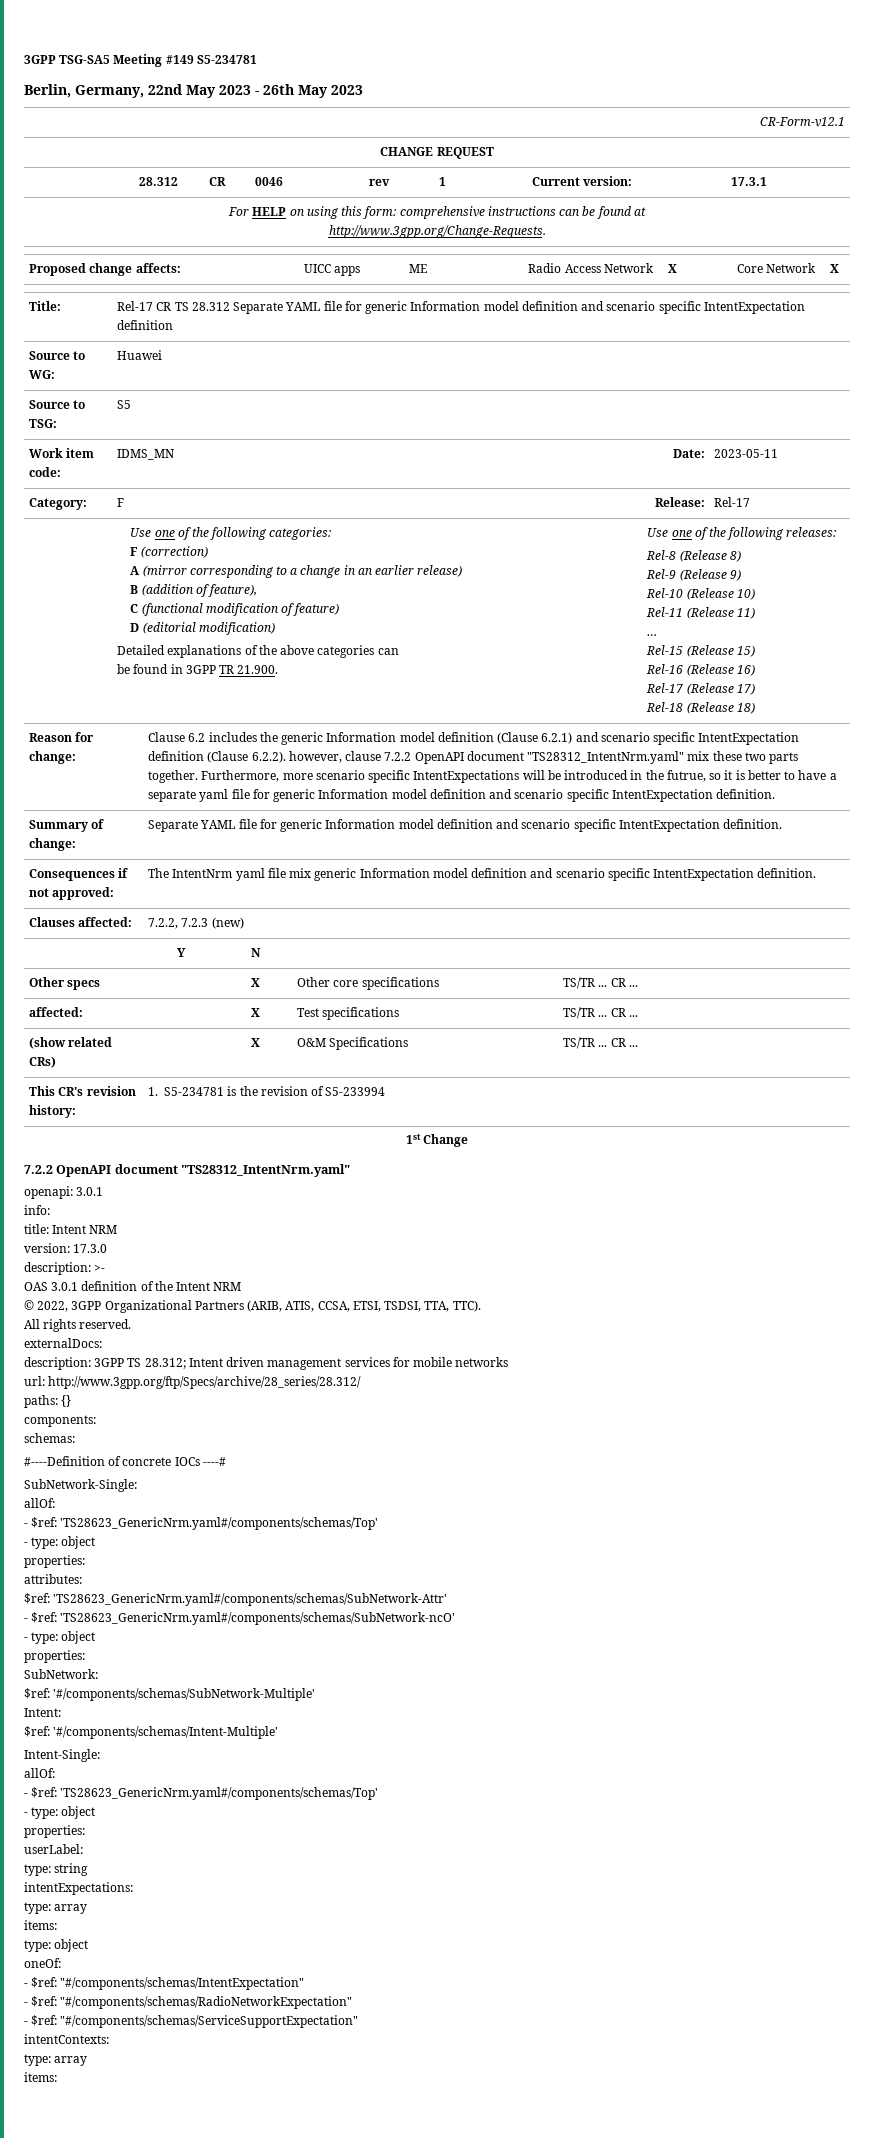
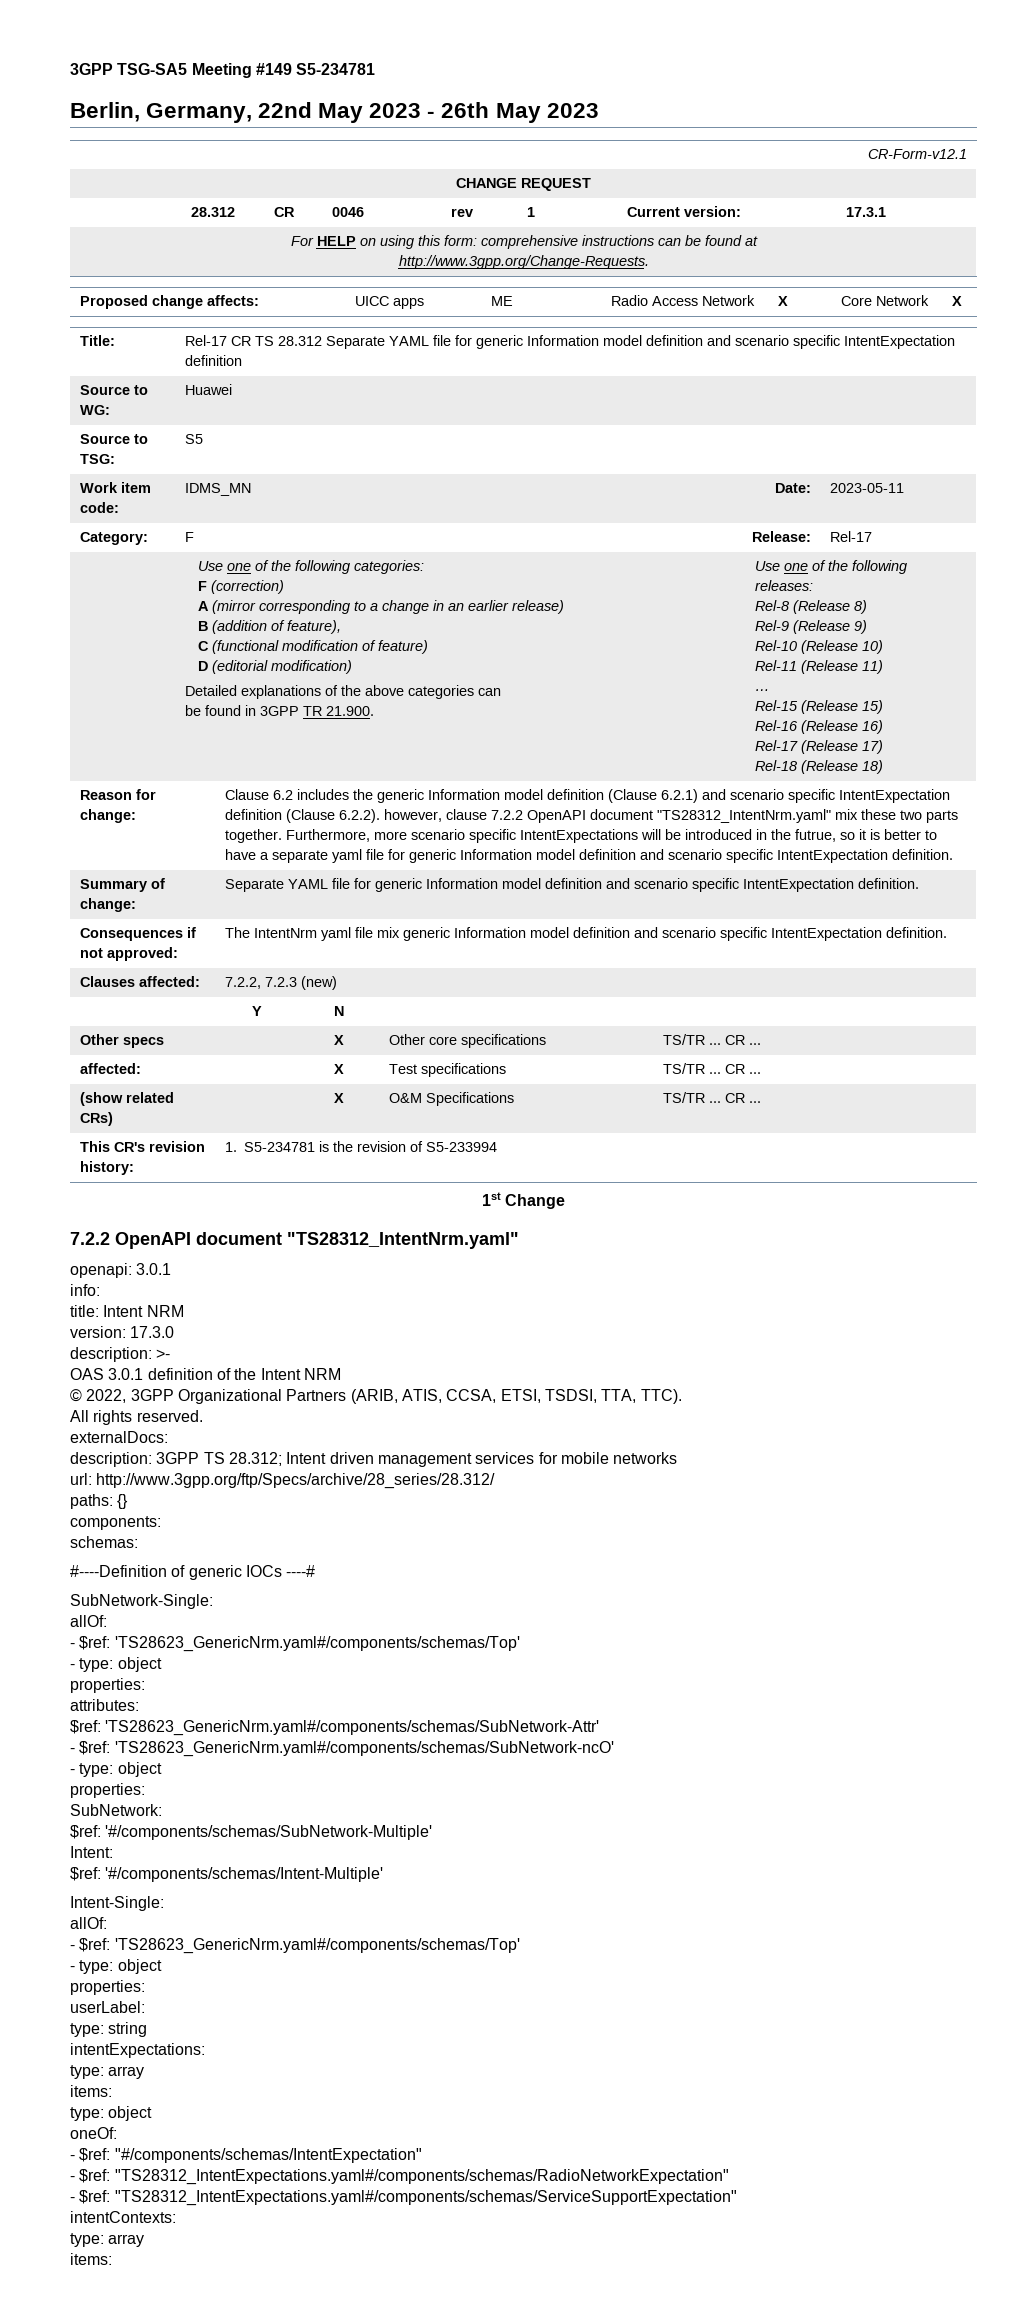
- #----Definition of concrete IOCs ----#
+ #----Definition of generic IOCs ----#
- - $ref: "#/components/schemas/RadioNetworkExpectation"
- - $ref: "#/components/schemas/ServiceSupportExpectation"
+ - $ref: "TS28312_IntentExpectations.yaml#/components/schemas/RadioNetworkExpectation"
+ - $ref: "TS28312_IntentExpectations.yaml#/components/schemas/ServiceSupportExpectation"

